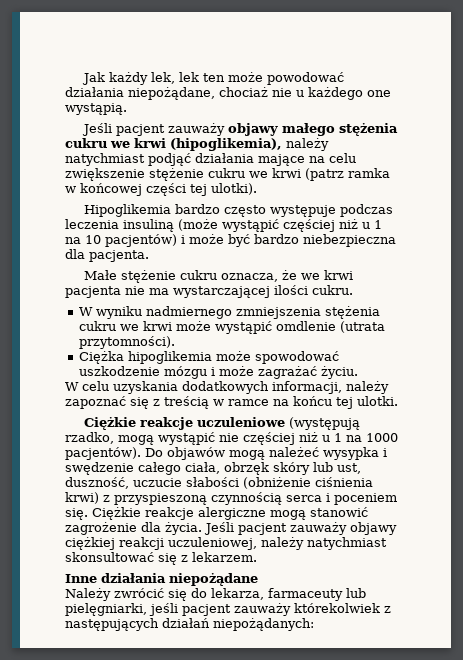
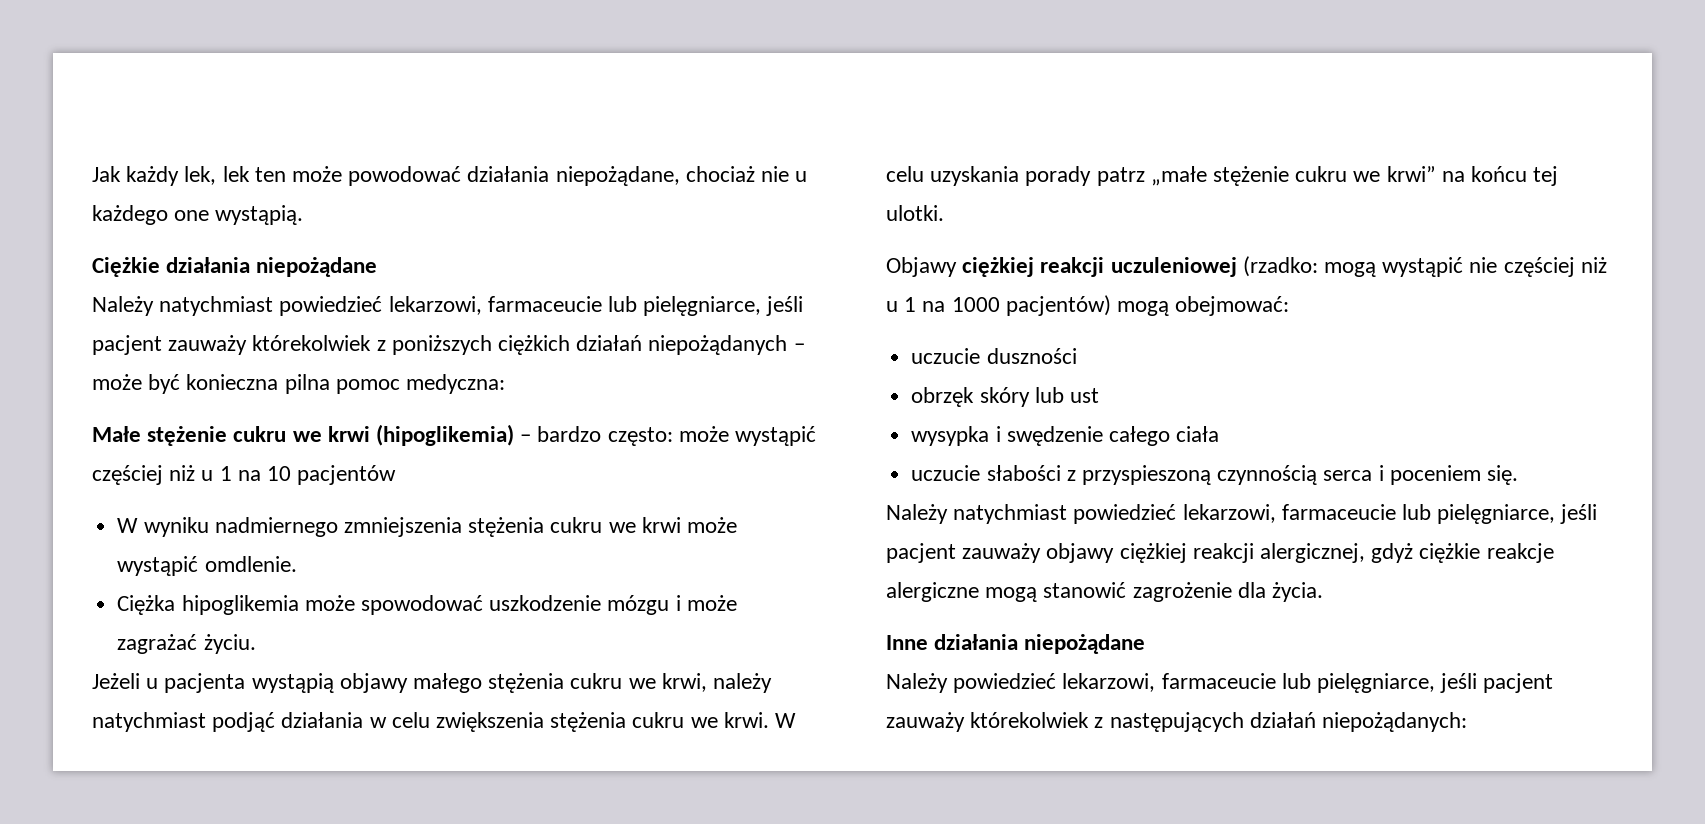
- Jeśli pacjent zauważy objawy małego stężenia cukru we krwi (hipoglikemia), należy natychmiast podjąć działania mające na celu zwiększenie stężenie cukru we krwi (patrz ramka w końcowej części tej ulotki).
- Hipoglikemia bardzo często występuje podczas leczenia insuliną (może wystąpić częściej niż u 1 na 10 pacjentów) i może być bardzo niebezpieczna dla pacjenta.
- Małe stężenie cukru oznacza, że we krwi pacjenta nie ma wystarczającej ilości cukru.
+ Ciężkie działania niepożądane
+ Należy natychmiast powiedzieć lekarzowi, farmaceucie lub pielęgniarce, jeśli pacjent zauważy którekolwiek z poniższych ciężkich działań niepożądanych – może być konieczna pilna pomoc medyczna:
+ Małe stężenie cukru we krwi (hipoglikemia) – bardzo często: może wystąpić częściej niż u 1 na 10 pacjentów
- W wyniku nadmiernego zmniejszenia stężenia cukru we krwi może wystąpić omdlenie (utrata przytomności).
+ W wyniku nadmiernego zmniejszenia stężenia cukru we krwi może wystąpić omdlenie.
- W celu uzyskania dodatkowych informacji, należy zapoznać się z treścią w ramce na końcu tej ulotki.
+ Jeżeli u pacjenta wystąpią objawy małego stężenia cukru we krwi, należy natychmiast podjąć działania w celu zwiększenia stężenia cukru we krwi. W celu uzyskania porady patrz „małe stężenie cukru we krwi” na końcu tej ulotki.
- Ciężkie reakcje uczuleniowe (występują rzadko, mogą wystąpić nie częściej niż u 1 na 1000 pacjentów). Do objawów mogą należeć wysypka i swędzenie całego ciała, obrzęk skóry lub ust, duszność, uczucie słabości (obniżenie ciśnienia krwi) z przyspieszoną czynnością serca i poceniem się. Ciężkie reakcje alergiczne mogą stanowić zagrożenie dla życia. Jeśli pacjent zauważy objawy ciężkiej reakcji uczuleniowej, należy natychmiast skonsultować się z lekarzem.
+ Objawy ciężkiej reakcji uczuleniowej (rzadko: mogą wystąpić nie częściej niż u 1 na 1000 pacjentów) mogą obejmować:
+ uczucie duszności
+ obrzęk skóry lub ust
+ wysypka i swędzenie całego ciała
+ uczucie słabości z przyspieszoną czynnością serca i poceniem się.
+ Należy natychmiast powiedzieć lekarzowi, farmaceucie lub pielęgniarce, jeśli pacjent zauważy objawy ciężkiej reakcji alergicznej, gdyż ciężkie reakcje alergiczne mogą stanowić zagrożenie dla życia.
  Inne działania niepożądane
- Należy zwrócić się do lekarza, farmaceuty lub pielęgniarki, jeśli pacjent zauważy którekolwiek z następujących działań niepożądanych:
+ Należy powiedzieć lekarzowi, farmaceucie lub pielęgniarce, jeśli pacjent zauważy którekolwiek z następujących działań niepożądanych:

